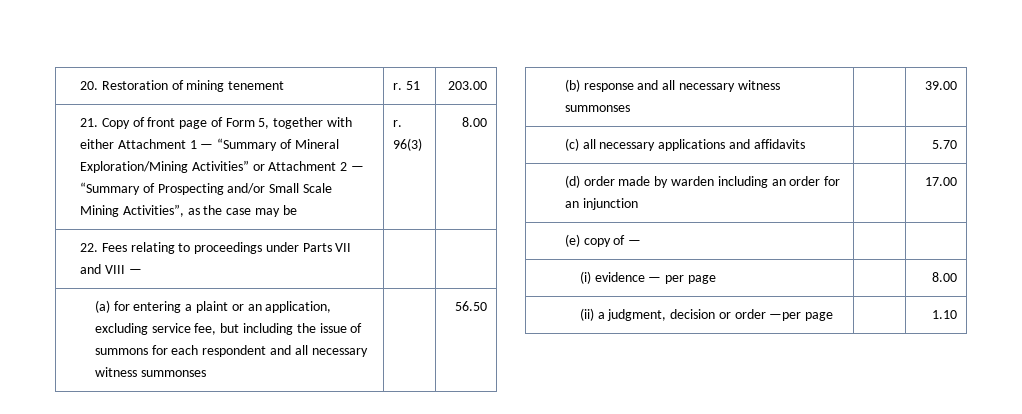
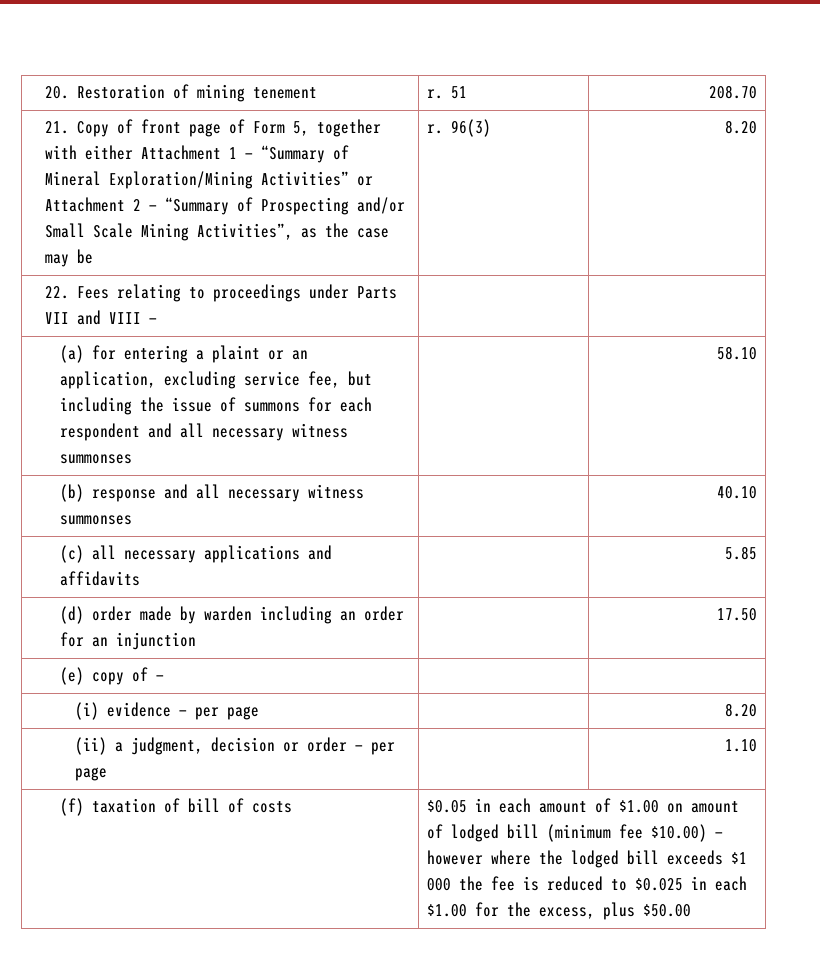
- 20. Restoration of mining tenement | r. 51 | 203.00
+ 20. Restoration of mining tenement | r. 51 | 208.70
- 21. Copy of front page of Form 5, together with either Attachment 1 — “Summary of Mineral Exploration/Mining Activities” or Attachment 2 — “Summary of Prospecting and/or Small Scale Mining Activities”, as the case may be | r. 96(3) | 8.00
+ 21. Copy of front page of Form 5, together with either Attachment 1 — “Summary of Mineral Exploration/Mining Activities” or Attachment 2 — “Summary of Prospecting and/or Small Scale Mining Activities”, as the case may be | r. 96(3) | 8.20
- (a) for entering a plaint or an application, excluding service fee, but including the issue of summons for each respondent and all necessary witness summonses | | 56.50
+ (a) for entering a plaint or an application, excluding service fee, but including the issue of summons for each respondent and all necessary witness summonses | | 58.10
- (b) response and all necessary witness summonses | | 39.00
+ (b) response and all necessary witness summonses | | 40.10
- (c) all necessary applications and affidavits | | 5.70
+ (c) all necessary applications and affidavits | | 5.85
- (d) order made by warden including an order for an injunction | | 17.00
+ (d) order made by warden including an order for an injunction | | 17.50
- (i) evidence — per page | | 8.00
+ (i) evidence — per page | | 8.20
- (ii) a judgment, decision or order —per page | | 1.10
+ (ii) a judgment, decision or order — per page | | 1.10
+ (f) taxation of bill of costs | $0.05 in each amount of $1.00 on amount of lodged bill (minimum fee $10.00) — however where the lodged bill exceeds $1 000 the fee is reduced to $0.025 in each $1.00 for the excess, plus $50.00

